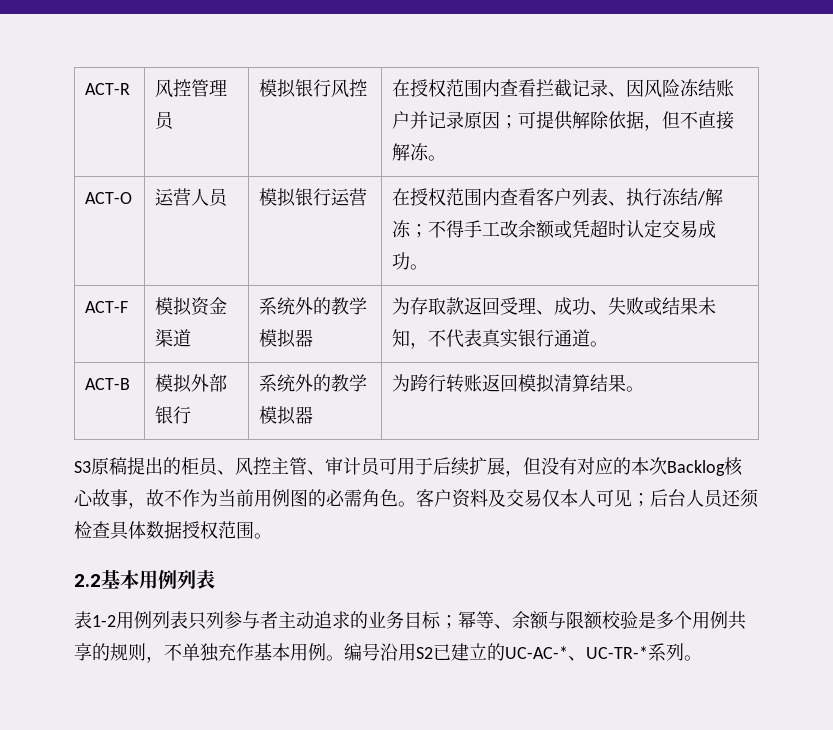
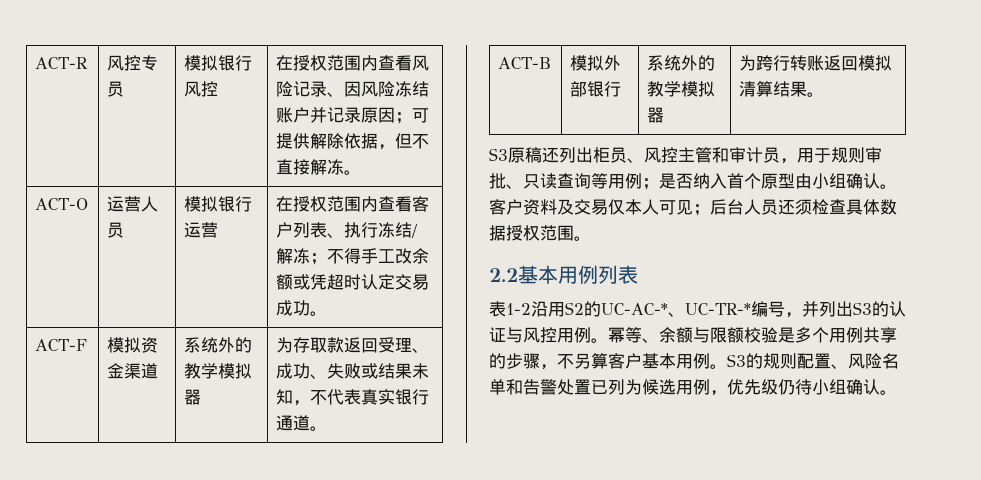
- ACT-R | 风控管理员 | 模拟银行风控 | 在授权范围内查看拦截记录、因风险冻结账户并记录原因；可提供解除依据，但不直接解冻。
+ ACT-R | 风控专员 | 模拟银行风控 | 在授权范围内查看风险记录、因风险冻结账户并记录原因；可提供解除依据，但不直接解冻。
- S3原稿提出的柜员、风控主管、审计员可用于后续扩展，但没有对应的本次Backlog核心故事，故不作为当前用例图的必需角色。
+ S3原稿还列出柜员、风控主管和审计员，用于规则审批、只读查询等用例；是否纳入首个原型由小组确认。
- 表1-2用例列表只列参与者主动追求的业务目标；幂等、余额与限额校验是多个用例共享的规则，不单独充作基本用例。编号沿用S2已建立的UC-AC-*、UC-TR-*系列。
+ 表1-2沿用S2的UC-AC-*、UC-TR-*编号，并列出S3的认证与风控用例。幂等、余额与限额校验是多个用例共享的步骤，不另算客户基本用例。S3的规则配置、风险名单和告警处置已列为候选用例，优先级仍待小组确认。

